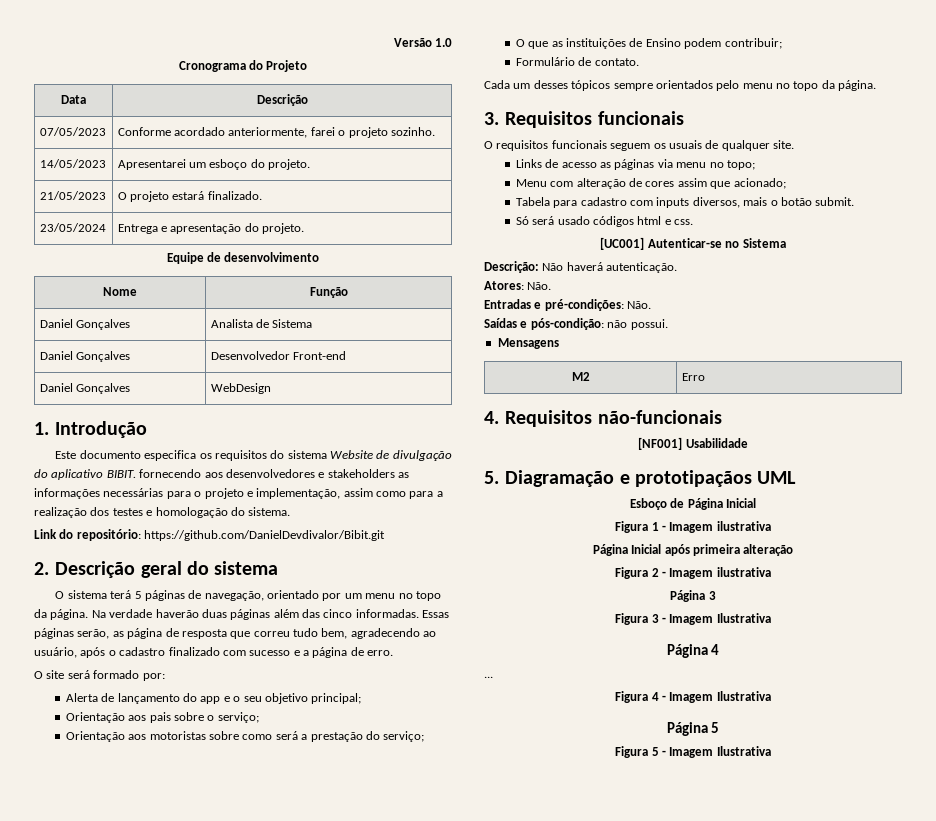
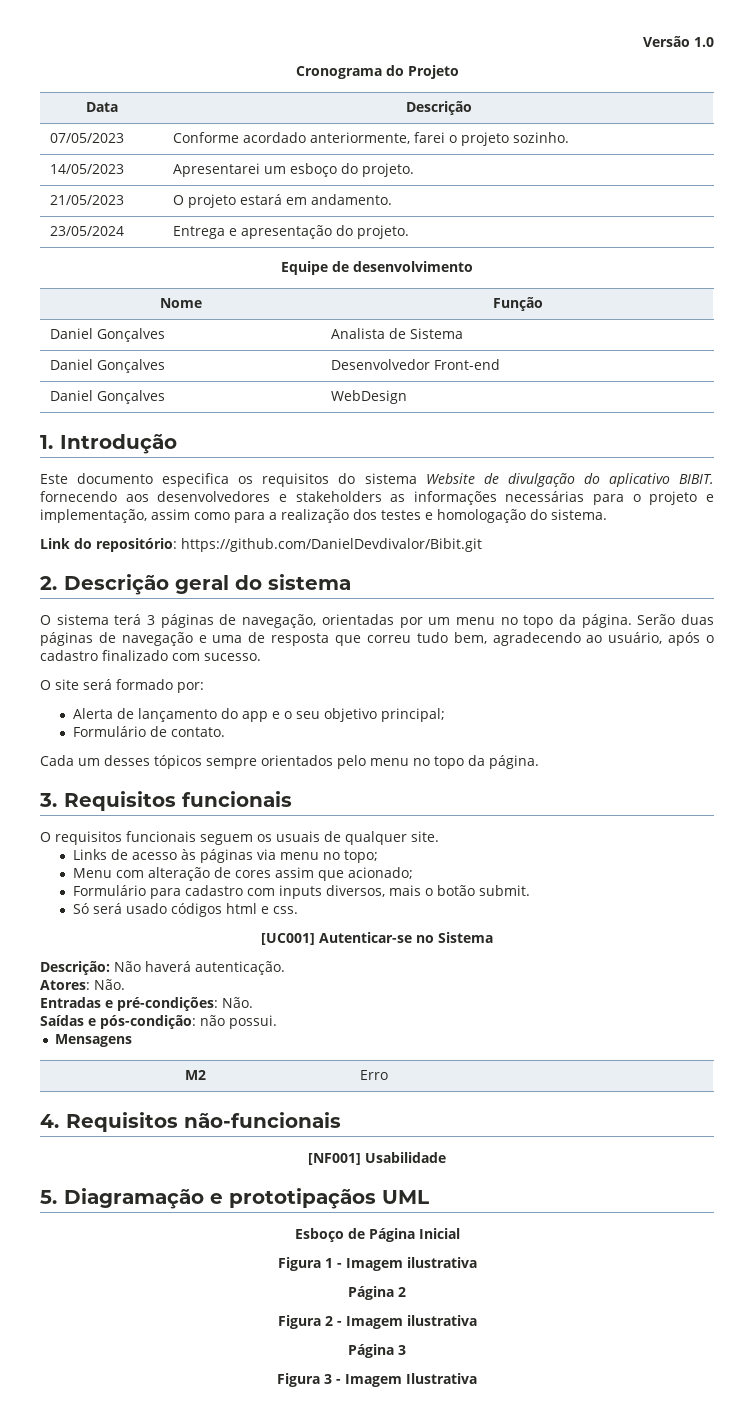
- 21/05/2023 | O projeto estará finalizado.
+ 21/05/2023 | O projeto estará em andamento.
- O sistema terá 5 páginas de navegação, orientado por um menu no topo da página.
+ O sistema terá 3 páginas de navegação, orientadas por um menu no topo da página.
- Na verdade haverão duas páginas além das cinco informadas. Essas páginas serão, as página de resposta que correu tudo bem, agradecendo ao usuário, após o cadastro finalizado com sucesso e a página de erro.
+ Serão duas páginas de navegação e uma de resposta que correu tudo bem, agradecendo ao usuário, após o cadastro finalizado com sucesso.
- Orientação aos pais sobre o serviço;
- Orientação aos motoristas sobre como será a prestação do serviço;
- O que as instituições de Ensino podem contribuir;
- Links de acesso as páginas via menu no topo;
+ Links de acesso às páginas via menu no topo;
- Tabela para cadastro com inputs diversos, mais o botão submit.
+ Formulário para cadastro com inputs diversos, mais o botão submit.
- Página Inicial após primeira alteração
+ Página 2
- Página 4
- ...
- Figura 4 - Imagem Ilustrativa
- Página 5
- Figura 5 - Imagem Ilustrativa

